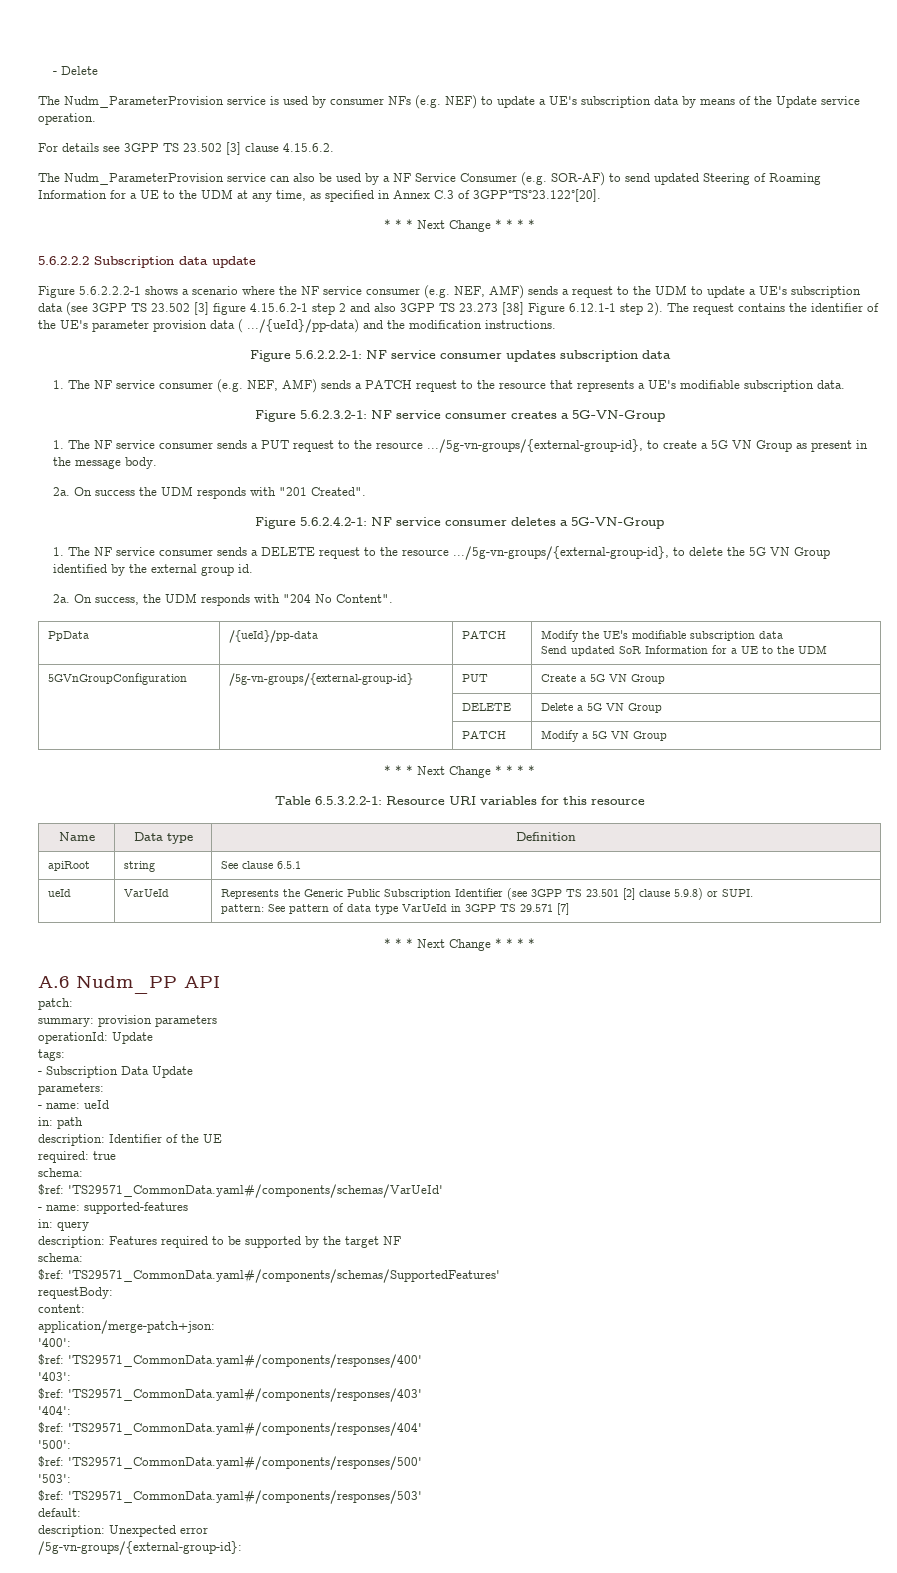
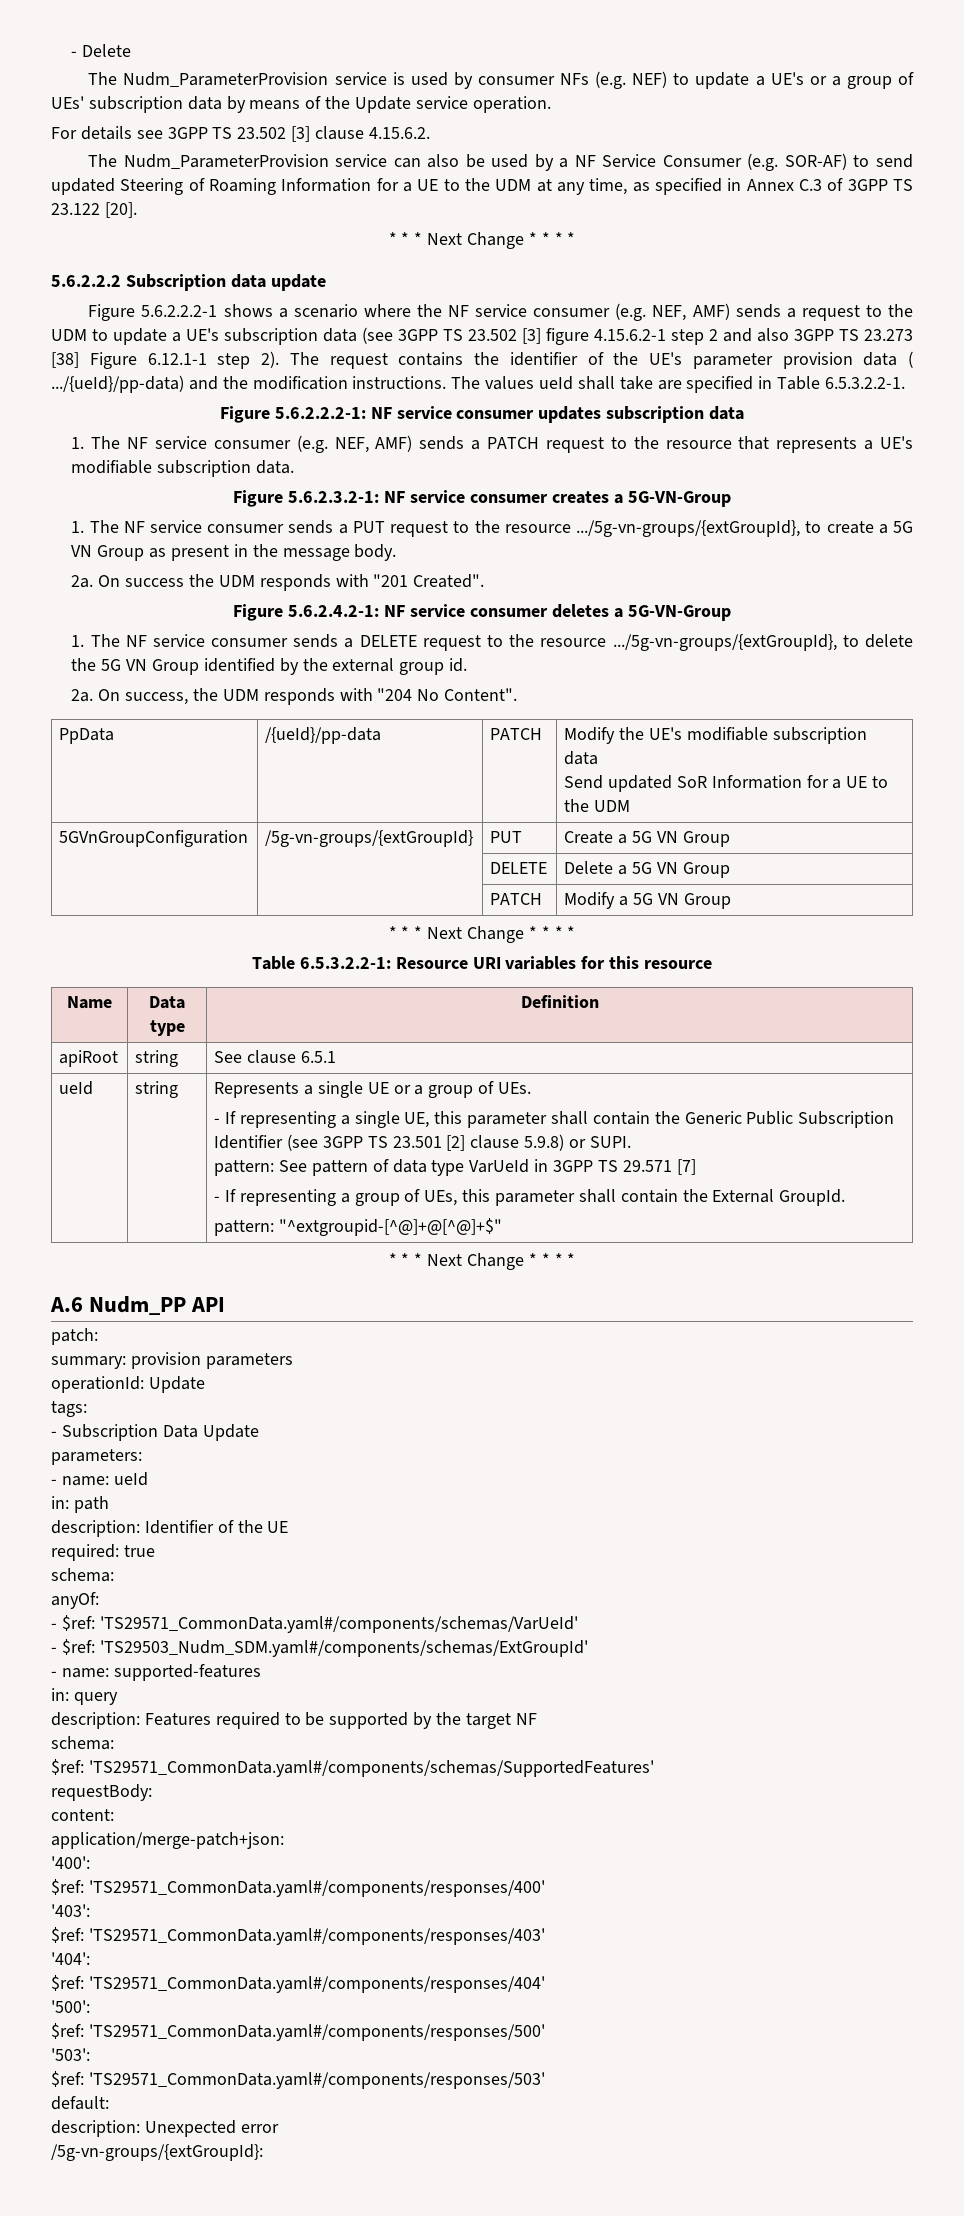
- The Nudm_ParameterProvision service is used by consumer NFs (e.g. NEF) to update a UE's subscription data by means of the Update service operation.
+ The Nudm_ParameterProvision service is used by consumer NFs (e.g. NEF) to update a UE's or a group of UEs' subscription data by means of the Update service operation.
- The Nudm_ParameterProvision service can also be used by a NF Service Consumer (e.g. SOR-AF) to send updated Steering of Roaming Information for a UE to the UDM at any time, as specified in Annex C.3 of 3GPP°TS°23.122°[20].
+ The Nudm_ParameterProvision service can also be used by a NF Service Consumer (e.g. SOR-AF) to send updated Steering of Roaming Information for a UE to the UDM at any time, as specified in Annex C.3 of 3GPP TS 23.122 [20].
+ The values ueId shall take are specified in Table 6.5.3.2.2-1.
- 1. The NF service consumer sends a PUT request to the resource .../5g-vn-groups/{external-group-id}, to create a 5G VN Group as present in the message body.
+ 1. The NF service consumer sends a PUT request to the resource .../5g-vn-groups/{extGroupId}, to create a 5G VN Group as present in the message body.
- 1. The NF service consumer sends a DELETE request to the resource .../5g-vn-groups/{external-group-id}, to delete the 5G VN Group identified by the external group id.
+ 1. The NF service consumer sends a DELETE request to the resource .../5g-vn-groups/{extGroupId}, to delete the 5G VN Group identified by the external group id.
- 5GVnGroupConfiguration | /5g-vn-groups/{external-group-id} | PUT | Create a 5G VN Group
+ 5GVnGroupConfiguration | /5g-vn-groups/{extGroupId} | PUT | Create a 5G VN Group
- ueId | VarUeId
+ ueId | string
- Represents the Generic Public Subscription Identifier (see 3GPP TS 23.501 [2] clause 5.9.8) or SUPI.
+ Represents a single UE or a group of UEs.
+ - If representing a single UE, this parameter shall contain the Generic Public Subscription Identifier (see 3GPP TS 23.501 [2] clause 5.9.8) or SUPI.
+ - If representing a group of UEs, this parameter shall contain the External GroupId.
+ pattern: "^extgroupid-[^@]+@[^@]+$"
- $ref: 'TS29571_CommonData.yaml#/components/schemas/VarUeId'
+ anyOf:
+ - $ref: 'TS29571_CommonData.yaml#/components/schemas/VarUeId'
+ - $ref: 'TS29503_Nudm_SDM.yaml#/components/schemas/ExtGroupId'
- /5g-vn-groups/{external-group-id}:
+ /5g-vn-groups/{extGroupId}:

